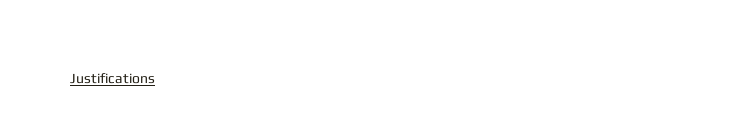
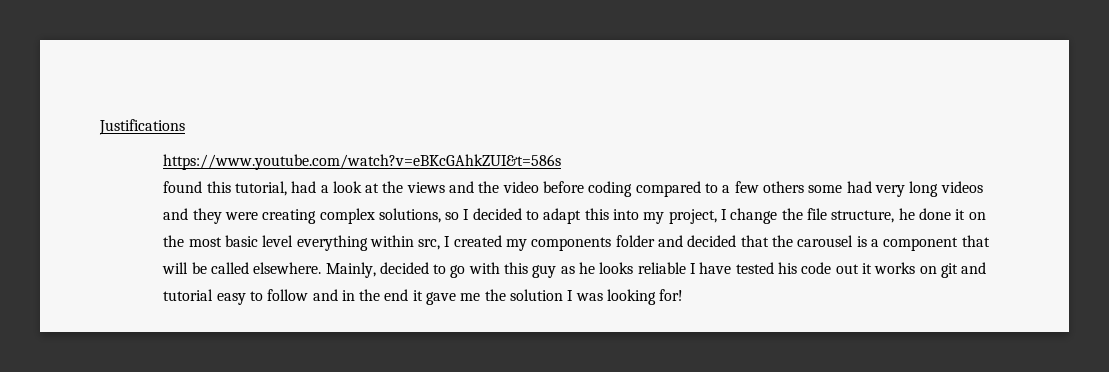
+ https://www.youtube.com/watch?v=eBKcGAhkZUI&t=586s
+ found this tutorial, had a look at the views and the video before coding compared to a few others some had very long videos and they were creating complex solutions, so I decided to adapt this into my project, I change the file structure, he done it on the most basic level everything within src, I created my components folder and decided that the carousel is a component that will be called elsewhere. Mainly, decided to go with this guy as he looks reliable I have tested his code out it works on git and tutorial easy to follow and in the end it gave me the solution I was looking for!

